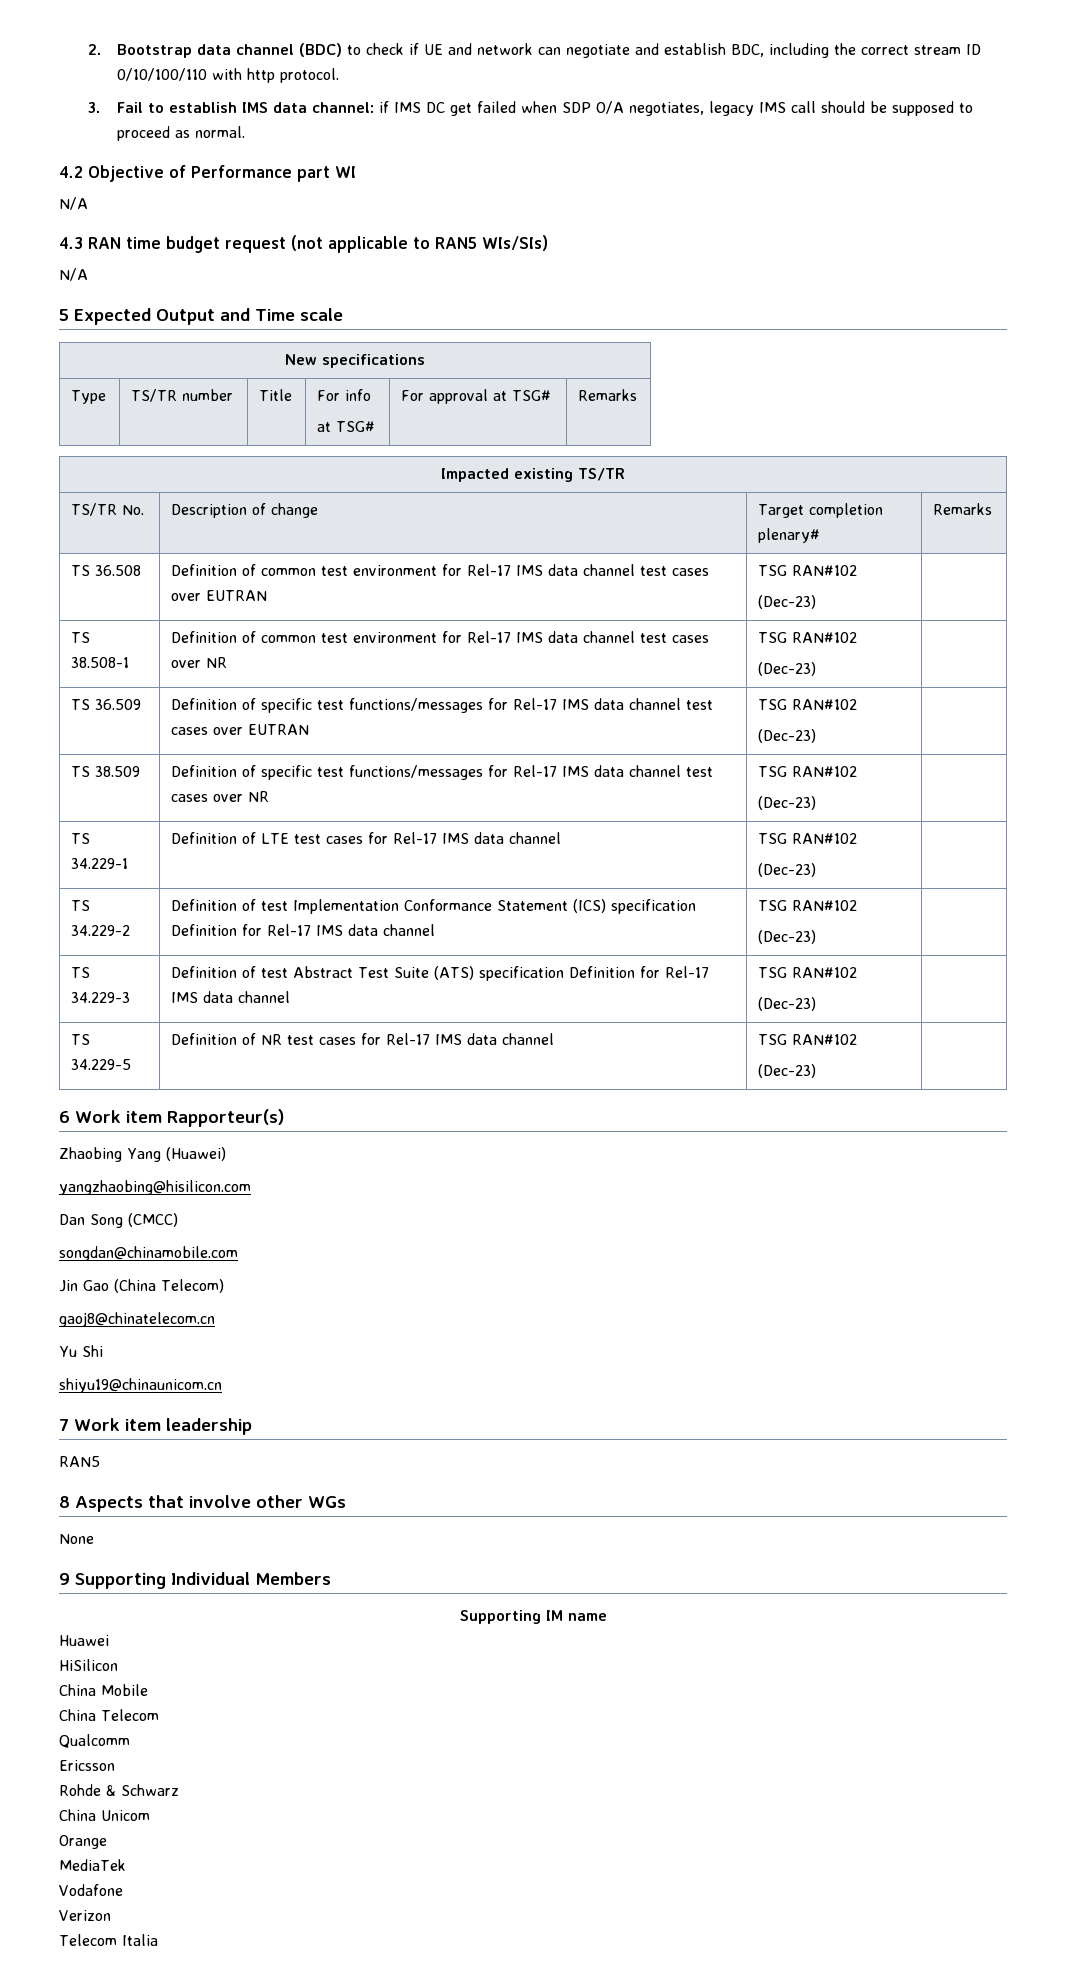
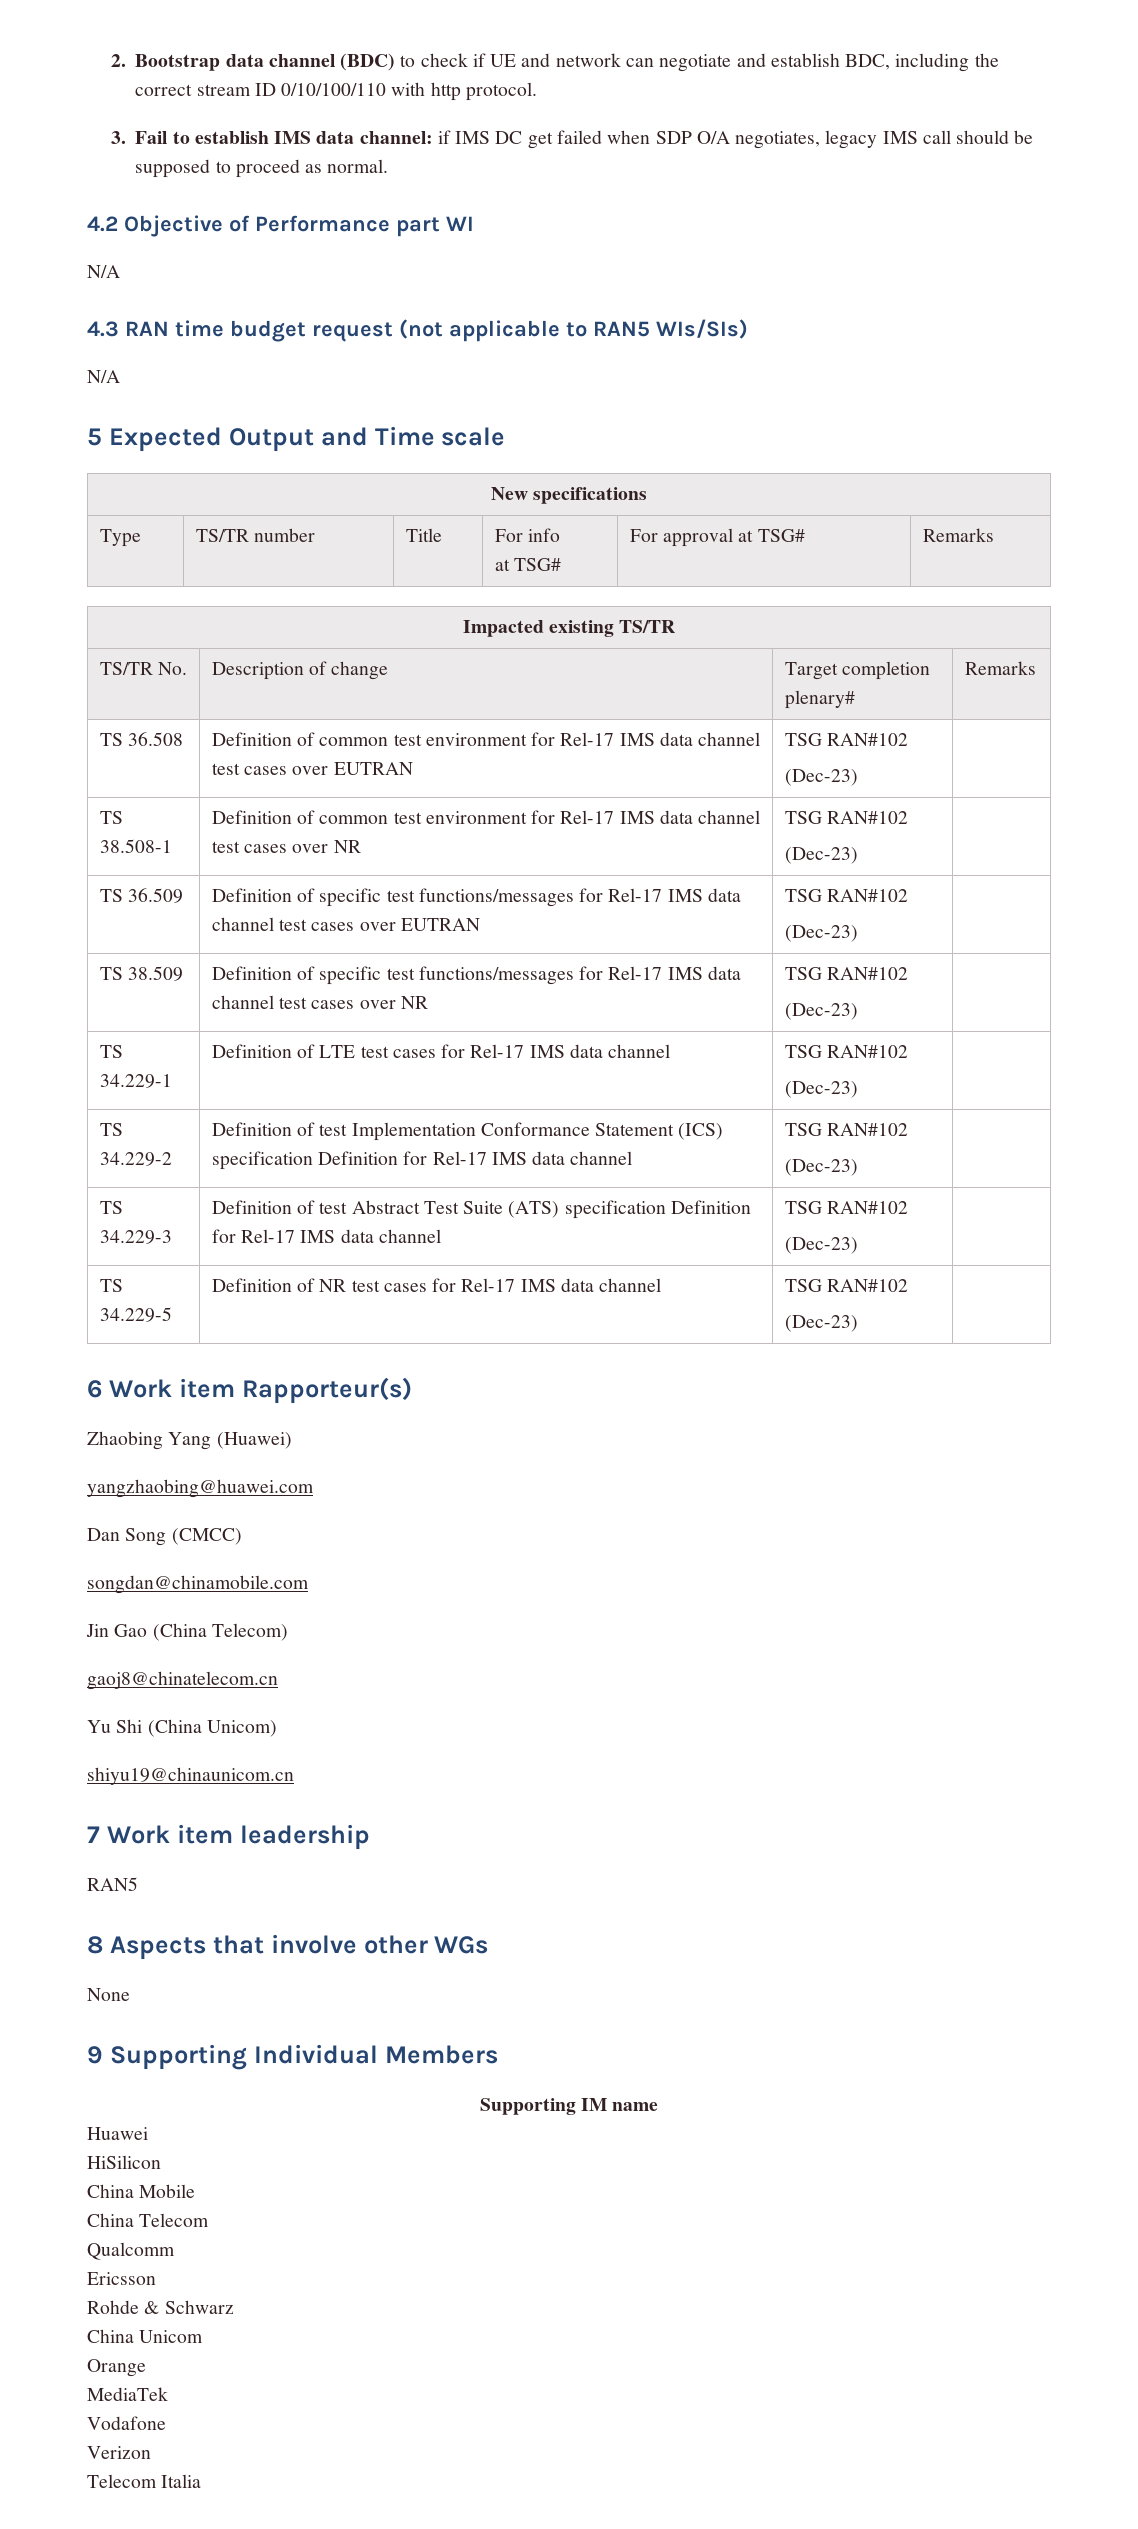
- yangzhaobing@hisilicon.com
+ yangzhaobing@huawei.com
- Yu Shi
+ Yu Shi (China Unicom)

